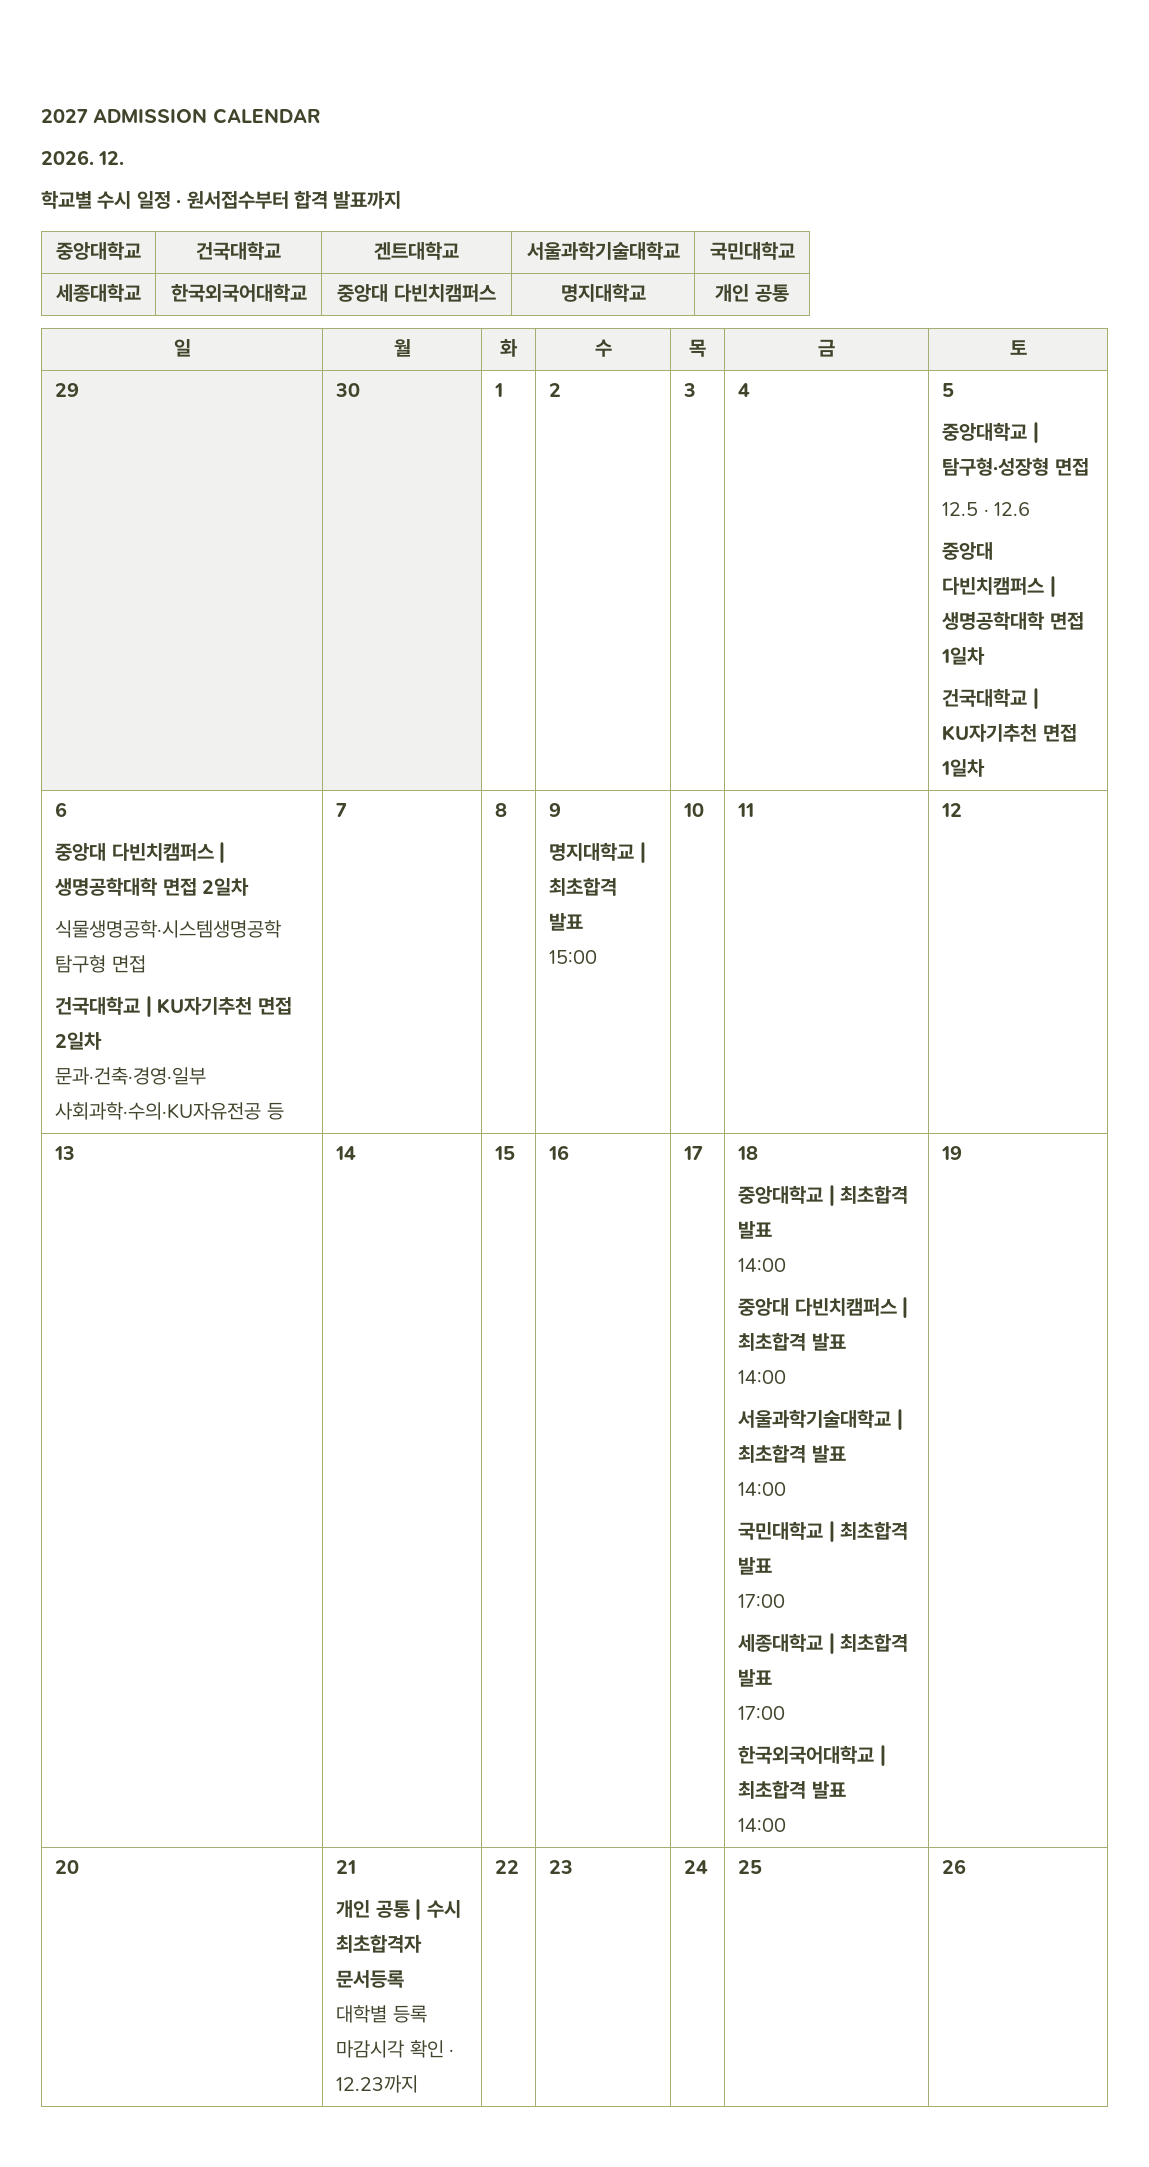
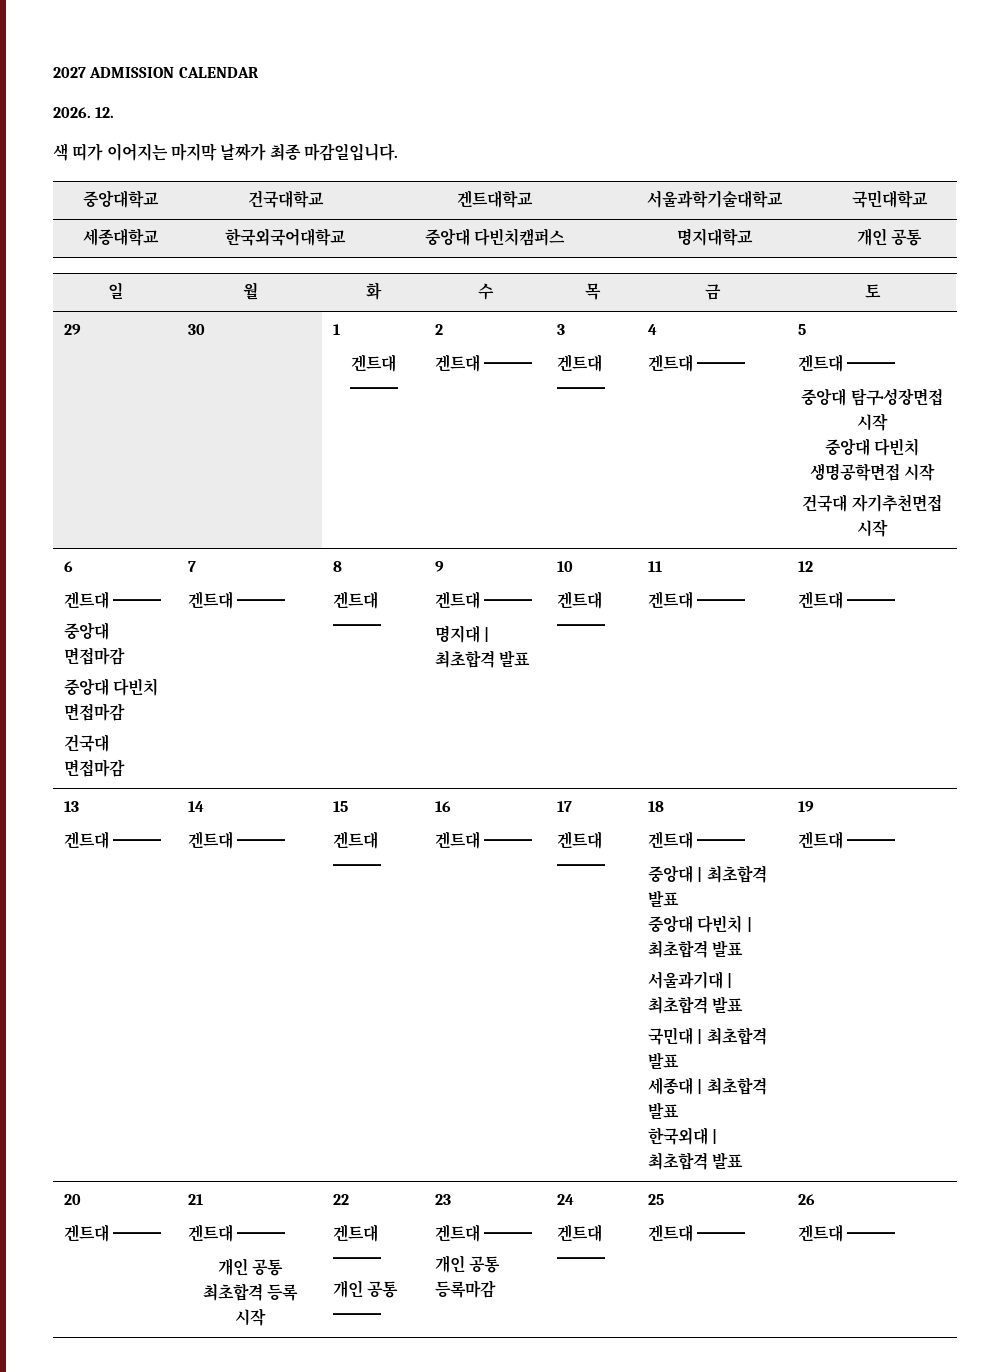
- 학교별 수시 일정 · 원서접수부터 합격 발표까지
+ 색 띠가 이어지는 마지막 날짜가 최종 마감일입니다.
- 29 | 30 | 1 | 2 | 3 | 4 | 5
- 중앙대학교 | 탐구형·성장형 면접
- 12.5 · 12.6
- 중앙대 다빈치캠퍼스 | 생명공학대학 면접 1일차
- 건국대학교 | KU자기추천 면접 1일차
+ 29 | 30 | 1
+ 겐트대 ━━━ | 2
+ 겐트대 ━━━ | 3
+ 겐트대 ━━━ | 4
+ 겐트대 ━━━ | 5
+ 겐트대 ━━━
+ 중앙대 탐구·성장면접 시작
+ 중앙대 다빈치 생명공학면접 시작
+ 건국대 자기추천면접 시작
  6
- 중앙대 다빈치캠퍼스 | 생명공학대학 면접 2일차
- 식물생명공학·시스템생명공학 탐구형 면접
- 건국대학교 | KU자기추천 면접 2일차
- 문과·건축·경영·일부 사회과학·수의·KU자유전공 등 | 7 | 8 | 9
- 명지대학교 | 최초합격 발표
- 15:00 | 10 | 11 | 12
- 13 | 14 | 15 | 16 | 17 | 18
- 중앙대학교 | 최초합격 발표
- 14:00
- 중앙대 다빈치캠퍼스 | 최초합격 발표
- 14:00
- 서울과학기술대학교 | 최초합격 발표
- 14:00
- 국민대학교 | 최초합격 발표
- 17:00
- 세종대학교 | 최초합격 발표
- 17:00
- 한국외국어대학교 | 최초합격 발표
- 14:00 | 19
+ 겐트대 ━━━
+ 중앙대 면접마감
+ 중앙대 다빈치 면접마감
+ 건국대 면접마감 | 7
+ 겐트대 ━━━ | 8
+ 겐트대 ━━━ | 9
+ 겐트대 ━━━
+ 명지대 | 최초합격 발표 | 10
+ 겐트대 ━━━ | 11
+ 겐트대 ━━━ | 12
+ 겐트대 ━━━
+ 13
+ 겐트대 ━━━ | 14
+ 겐트대 ━━━ | 15
+ 겐트대 ━━━ | 16
+ 겐트대 ━━━ | 17
+ 겐트대 ━━━ | 18
+ 겐트대 ━━━
+ 중앙대 | 최초합격 발표
+ 중앙대 다빈치 | 최초합격 발표
+ 서울과기대 | 최초합격 발표
+ 국민대 | 최초합격 발표
+ 세종대 | 최초합격 발표
+ 한국외대 | 최초합격 발표 | 19
+ 겐트대 ━━━
- 20 | 21
- 개인 공통 | 수시 최초합격자 문서등록
- 대학별 등록 마감시각 확인 · 12.23까지 | 22 | 23 | 24 | 25 | 26
+ 20
+ 겐트대 ━━━ | 21
+ 겐트대 ━━━
+ 개인 공통 최초합격 등록 시작 | 22
+ 겐트대 ━━━
+ 개인 공통 ━━━ | 23
+ 겐트대 ━━━
+ 개인 공통 등록마감 | 24
+ 겐트대 ━━━ | 25
+ 겐트대 ━━━ | 26
+ 겐트대 ━━━

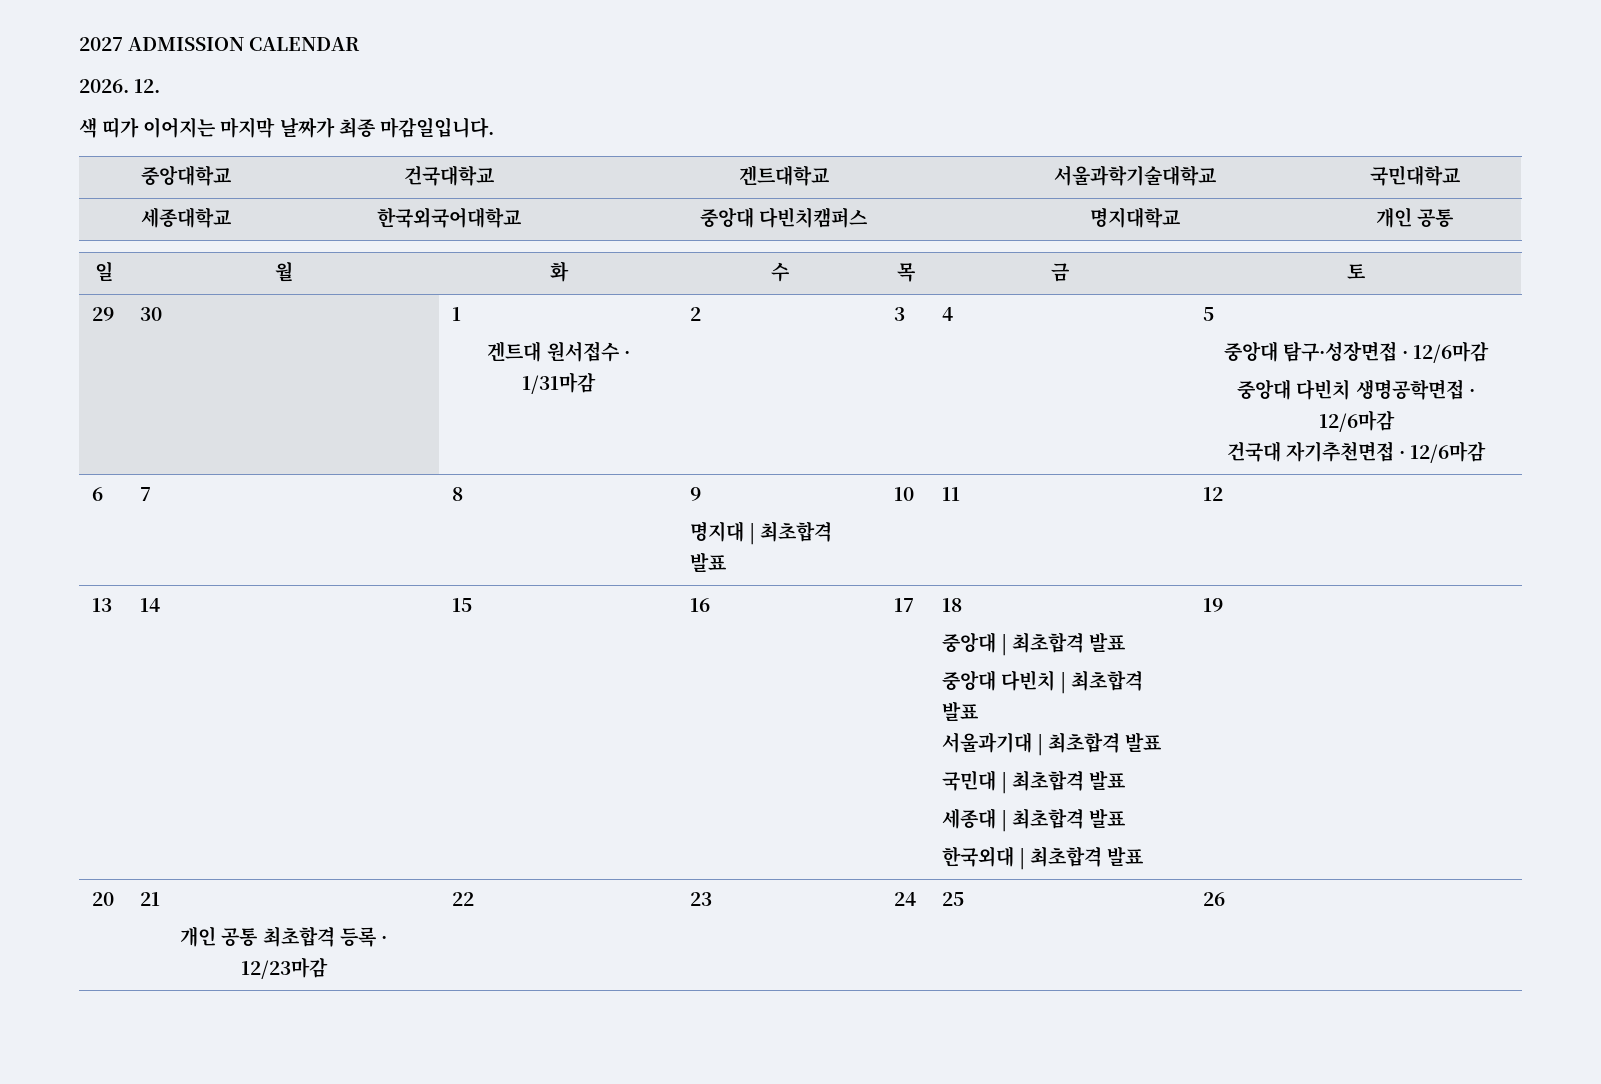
  29 | 30 | 1
- 겐트대 ━━━ | 2
- 겐트대 ━━━ | 3
- 겐트대 ━━━ | 4
- 겐트대 ━━━ | 5
- 겐트대 ━━━
- 중앙대 탐구·성장면접 시작
- 중앙대 다빈치 생명공학면접 시작
- 건국대 자기추천면접 시작
+ 겐트대 원서접수 · 1/31마감 | 2 | 3 | 4 | 5
+ 중앙대 탐구·성장면접 · 12/6마감
+ 중앙대 다빈치 생명공학면접 · 12/6마감
+ 건국대 자기추천면접 · 12/6마감
- 6
- 겐트대 ━━━
- 중앙대 면접마감
- 중앙대 다빈치 면접마감
- 건국대 면접마감 | 7
- 겐트대 ━━━ | 8
- 겐트대 ━━━ | 9
- 겐트대 ━━━
- 명지대 | 최초합격 발표 | 10
- 겐트대 ━━━ | 11
- 겐트대 ━━━ | 12
- 겐트대 ━━━
+ 6 | 7 | 8 | 9
+ 명지대 | 최초합격 발표 | 10 | 11 | 12
- 13
- 겐트대 ━━━ | 14
- 겐트대 ━━━ | 15
- 겐트대 ━━━ | 16
- 겐트대 ━━━ | 17
- 겐트대 ━━━ | 18
- 겐트대 ━━━
+ 13 | 14 | 15 | 16 | 17 | 18
  중앙대 | 최초합격 발표
  중앙대 다빈치 | 최초합격 발표
  서울과기대 | 최초합격 발표
  국민대 | 최초합격 발표
  세종대 | 최초합격 발표
  한국외대 | 최초합격 발표 | 19
- 겐트대 ━━━
- 20
- 겐트대 ━━━ | 21
- 겐트대 ━━━
- 개인 공통 최초합격 등록 시작 | 22
- 겐트대 ━━━
- 개인 공통 ━━━ | 23
- 겐트대 ━━━
- 개인 공통 등록마감 | 24
- 겐트대 ━━━ | 25
- 겐트대 ━━━ | 26
- 겐트대 ━━━
+ 20 | 21
+ 개인 공통 최초합격 등록 · 12/23마감 | 22 | 23 | 24 | 25 | 26

